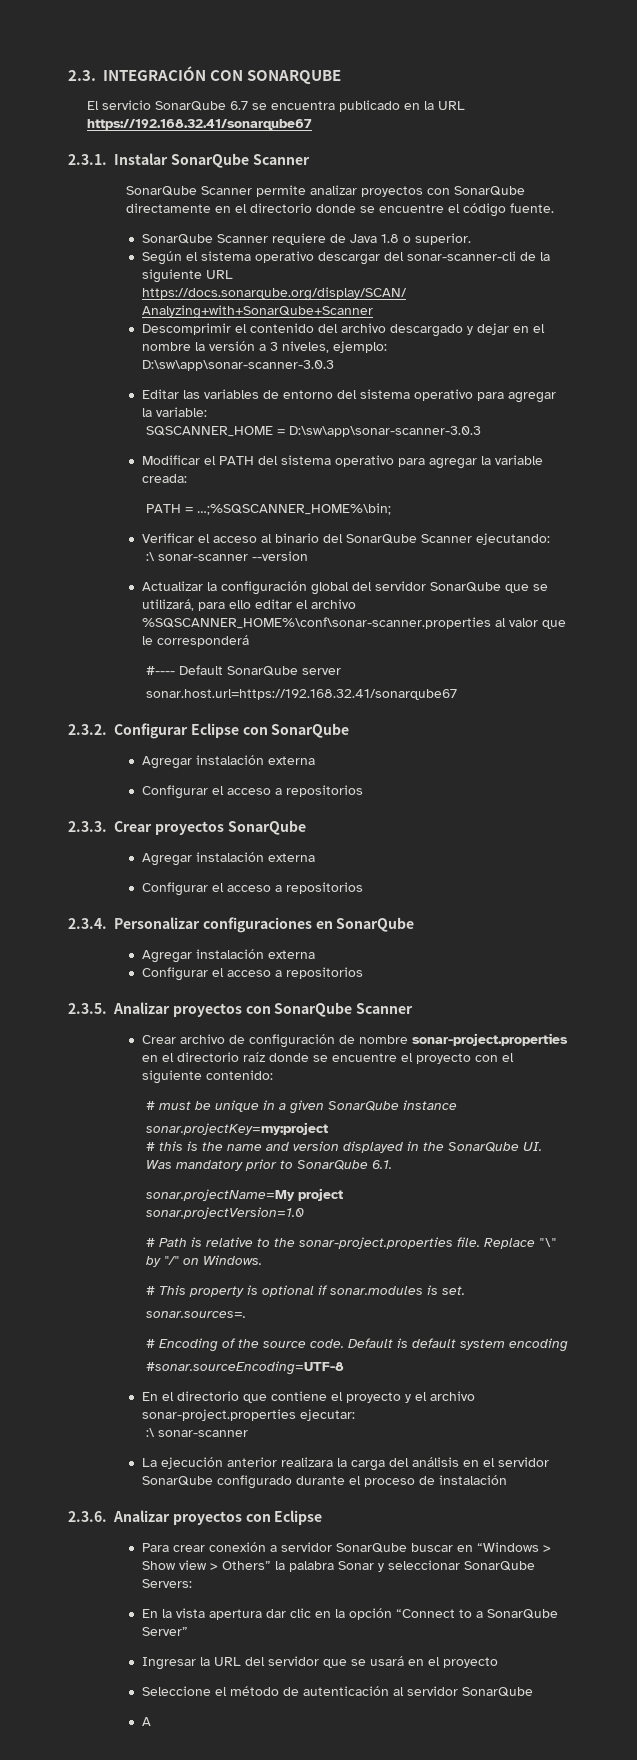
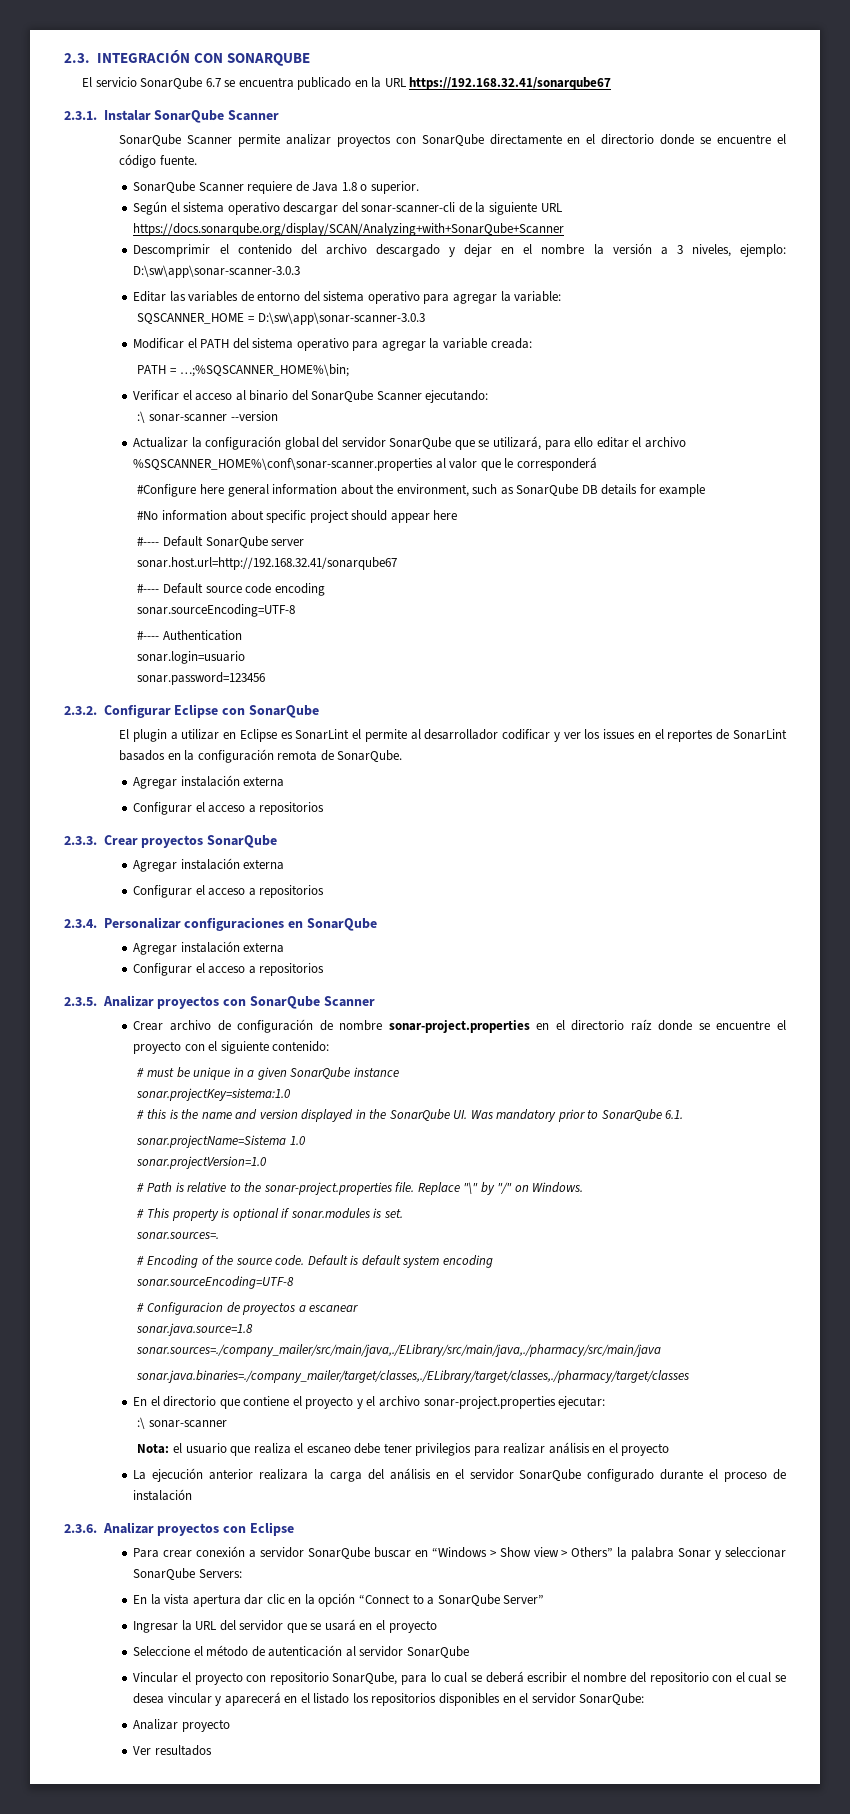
+ #Configure here general information about the environment, such as SonarQube DB details for example
+ #No information about specific project should appear here
  #---- Default SonarQube server
- sonar.host.url=https://192.168.32.41/sonarqube67
+ sonar.host.url=http://192.168.32.41/sonarqube67
+ #---- Default source code encoding
+ sonar.sourceEncoding=UTF-8
+ #---- Authentication
+ sonar.login=usuario
+ sonar.password=123456
+ El plugin a utilizar en Eclipse es SonarLint el permite al desarrollador codificar y ver los issues en el reportes de SonarLint basados en la configuración remota de SonarQube.
- sonar.projectKey=my:project
+ sonar.projectKey=sistema:1.0
- sonar.projectName=My project
+ sonar.projectName=Sistema 1.0
  Default is default system encoding
- #sonar.sourceEncoding=UTF-8
+ sonar.sourceEncoding=UTF-8
+ # Configuracion de proyectos a escanear
+ sonar.java.source=1.8
+ sonar.sources=./company_mailer/src/main/java,./ELibrary/src/main/java,./pharmacy/src/main/java
+ sonar.java.binaries=./company_mailer/target/classes,./ELibrary/target/classes,./pharmacy/target/classes
+ Nota: el usuario que realiza el escaneo debe tener privilegios para realizar análisis en el proyecto
- A
+ Vincular el proyecto con repositorio SonarQube, para lo cual se deberá escribir el nombre del repositorio con el cual se desea vincular y aparecerá en el listado los repositorios disponibles en el servidor SonarQube:
+ Analizar proyecto
+ Ver resultados

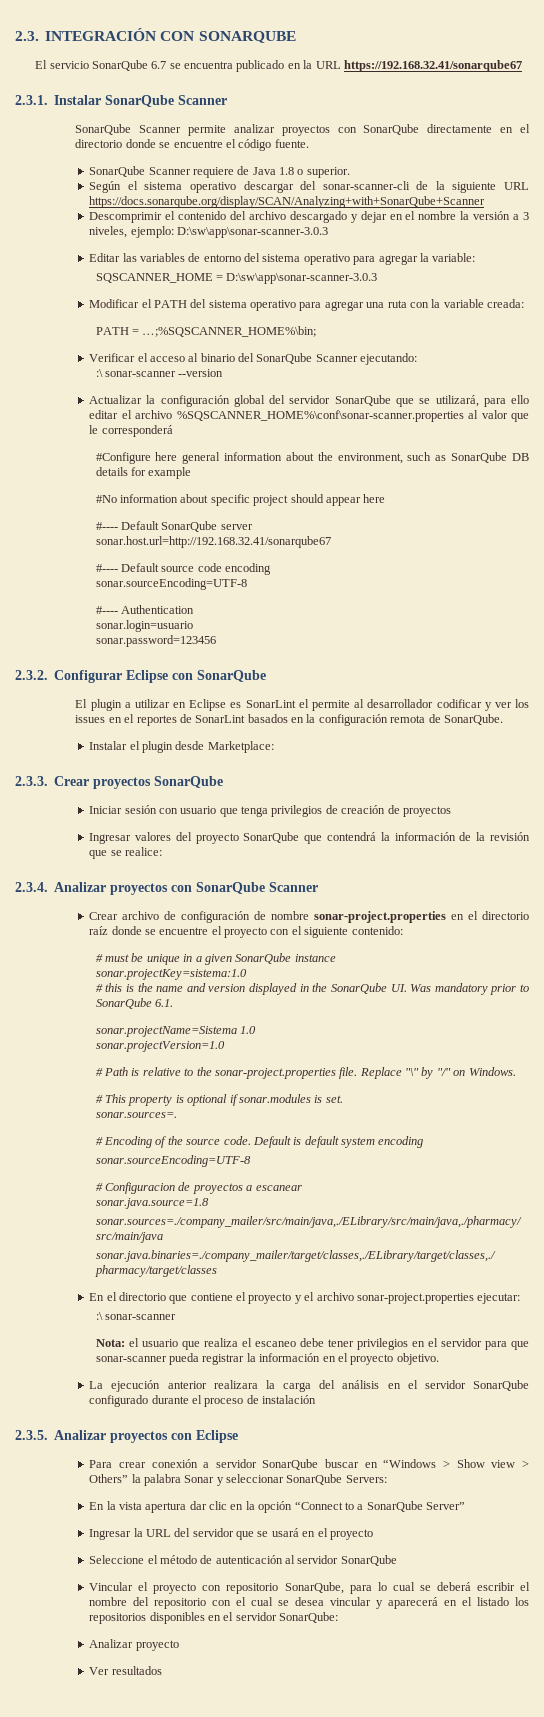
- Modificar el PATH del sistema operativo para agregar la variable creada:
+ Modificar el PATH del sistema operativo para agregar una ruta con la variable creada:
  El plugin a utilizar en Eclipse es SonarLint el permite al desarrollador codificar y ver los issues en el reportes de SonarLint basados en la configuración remota de SonarQube.
- Agregar instalación externa
- Configurar el acceso a repositorios
+ Instalar el plugin desde Marketplace:
  2.3.3. Crear proyectos SonarQube
- Agregar instalación externa
- Configurar el acceso a repositorios
- 2.3.4. Personalizar configuraciones en SonarQube
- Agregar instalación externa
- Configurar el acceso a repositorios
- 2.3.5. Analizar proyectos con SonarQube Scanner
+ Iniciar sesión con usuario que tenga privilegios de creación de proyectos
+ Ingresar valores del proyecto SonarQube que contendrá la información de la revisión que se realice:
+ 2.3.4. Analizar proyectos con SonarQube Scanner
- Nota: el usuario que realiza el escaneo debe tener privilegios para realizar análisis en el proyecto
+ Nota: el usuario que realiza el escaneo debe tener privilegios en el servidor para que sonar-scanner pueda registrar la información en el proyecto objetivo.
- 2.3.6. Analizar proyectos con Eclipse
+ 2.3.5. Analizar proyectos con Eclipse

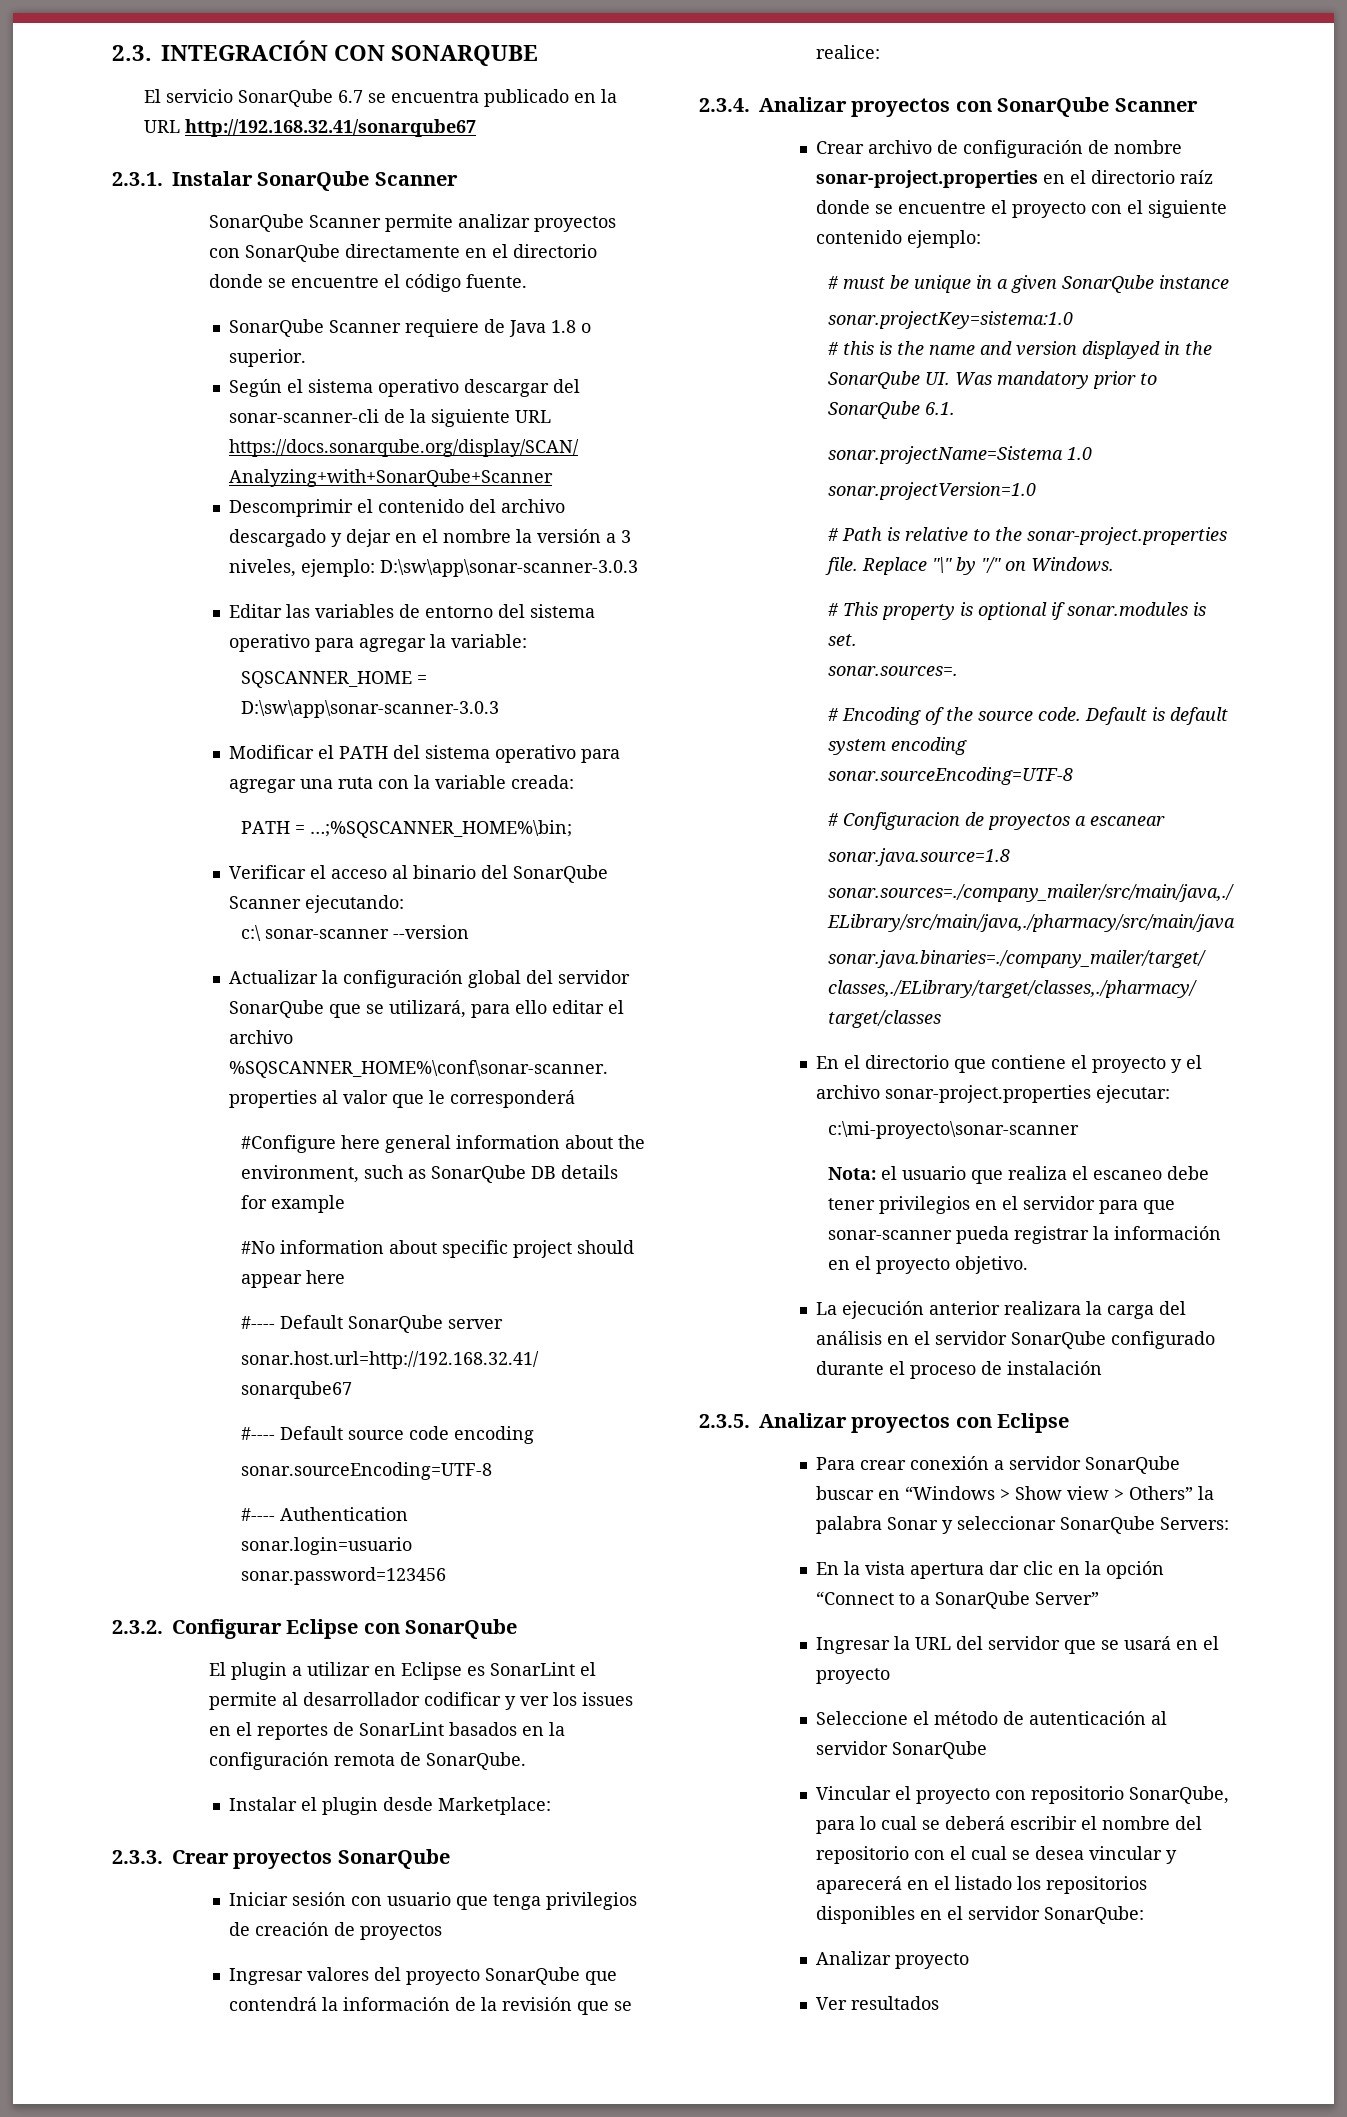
- El servicio SonarQube 6.7 se encuentra publicado en la URL https://192.168.32.41/sonarqube67
+ El servicio SonarQube 6.7 se encuentra publicado en la URL http://192.168.32.41/sonarqube67
- :\ sonar-scanner --version
+ c:\ sonar-scanner --version
- Crear archivo de configuración de nombre sonar-project.properties en el directorio raíz donde se encuentre el proyecto con el siguiente contenido:
+ Crear archivo de configuración de nombre sonar-project.properties en el directorio raíz donde se encuentre el proyecto con el siguiente contenido ejemplo:
  En el directorio que contiene el proyecto y el archivo sonar-project.properties ejecutar:
- :\ sonar-scanner
+ c:\mi-proyecto\sonar-scanner

